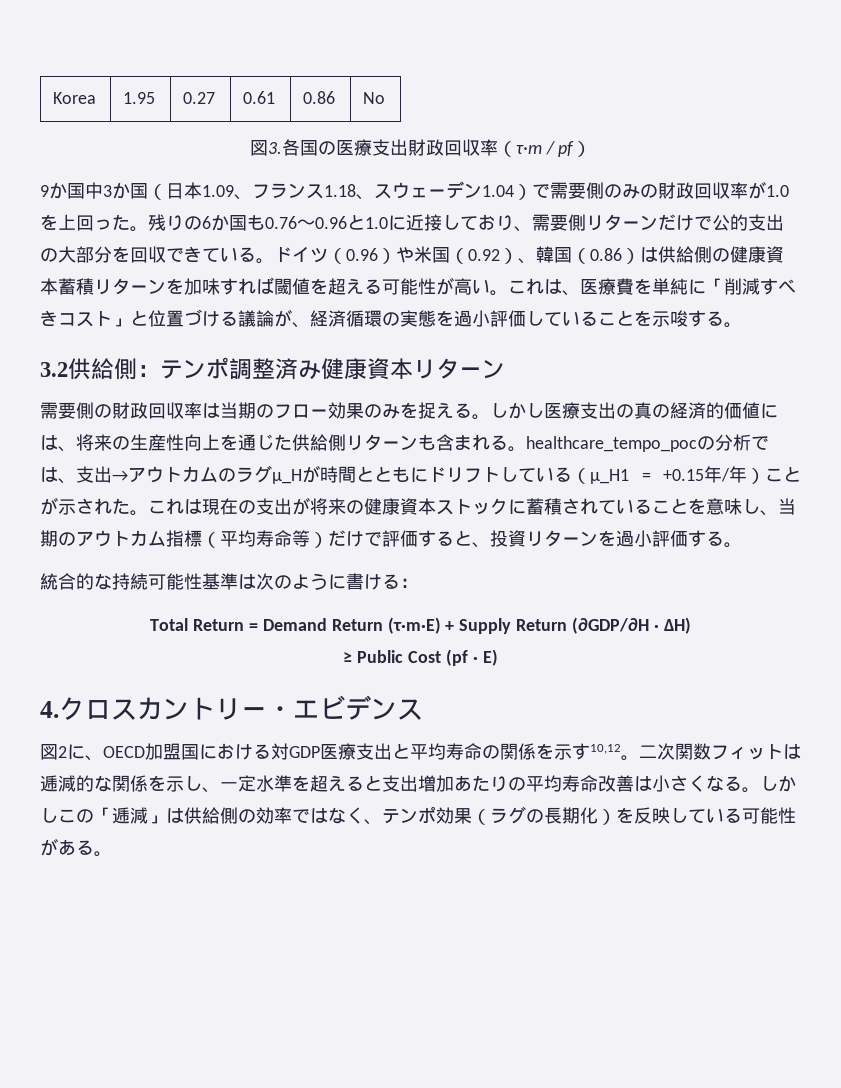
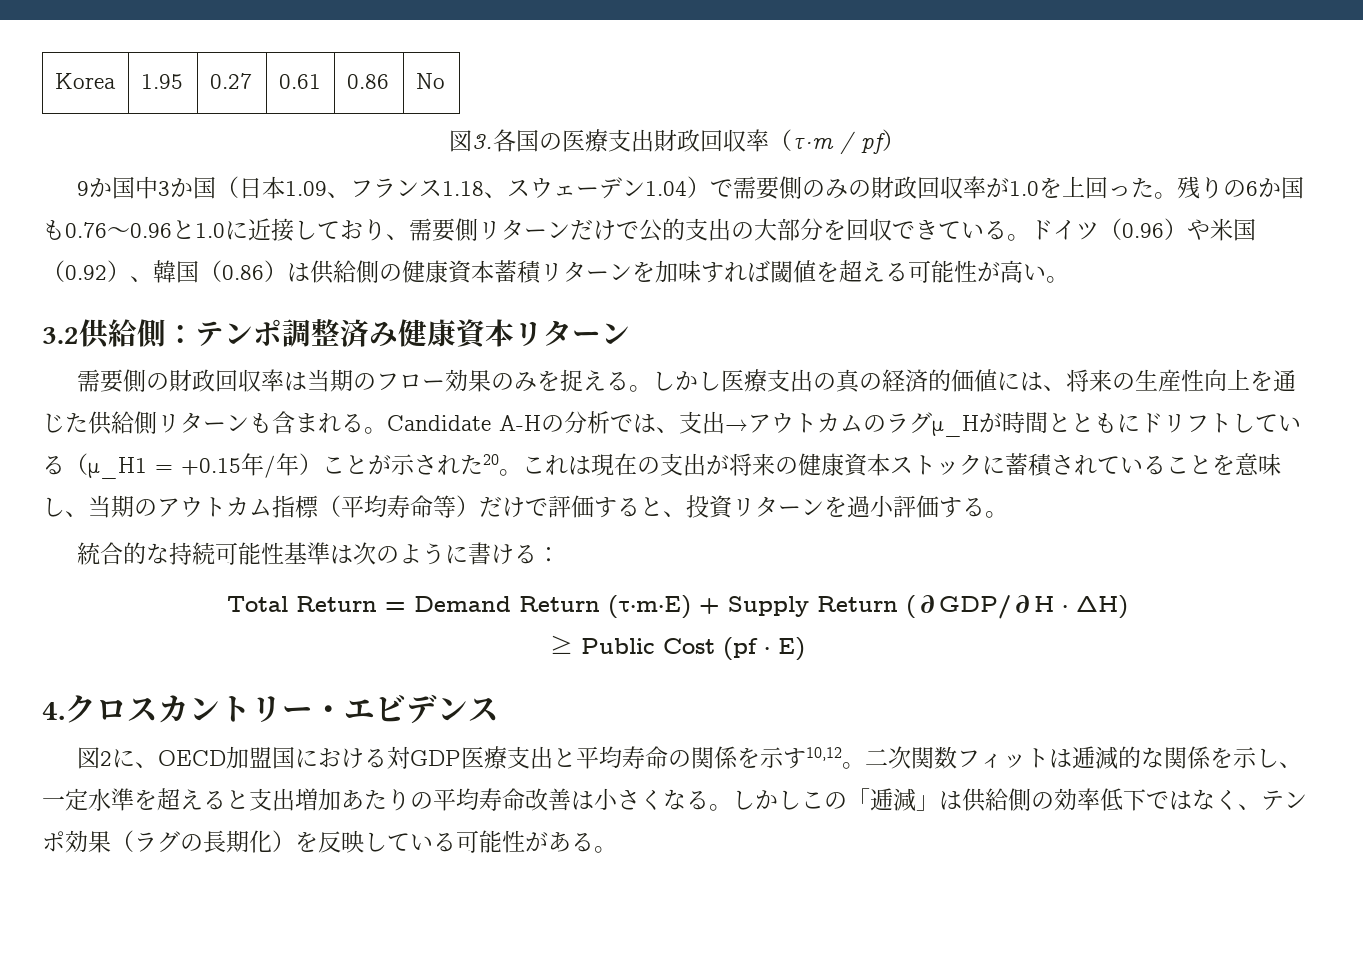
- これは、医療費を単純に「削減すべきコスト」と位置づける議論が、経済循環の実態を過小評価していることを示唆する。
- しかし医療支出の真の経済的価値には、将来の生産性向上を通じた供給側リターンも含まれる。healthcare_tempo_pocの分析では、支出→アウトカムのラグμ_Hが時間とともにドリフトしている（μ_H1 = +0.15年/年）ことが示された。
+ しかし医療支出の真の経済的価値には、将来の生産性向上を通じた供給側リターンも含まれる。Candidate A-Hの分析では、支出→アウトカムのラグμ_Hが時間とともにドリフトしている（μ_H1 = +0.15年/年）ことが示された20。
- しかしこの「逓減」は供給側の効率ではなく、テンポ効果（ラグの長期化）を反映している可能性がある。
+ しかしこの「逓減」は供給側の効率低下ではなく、テンポ効果（ラグの長期化）を反映している可能性がある。

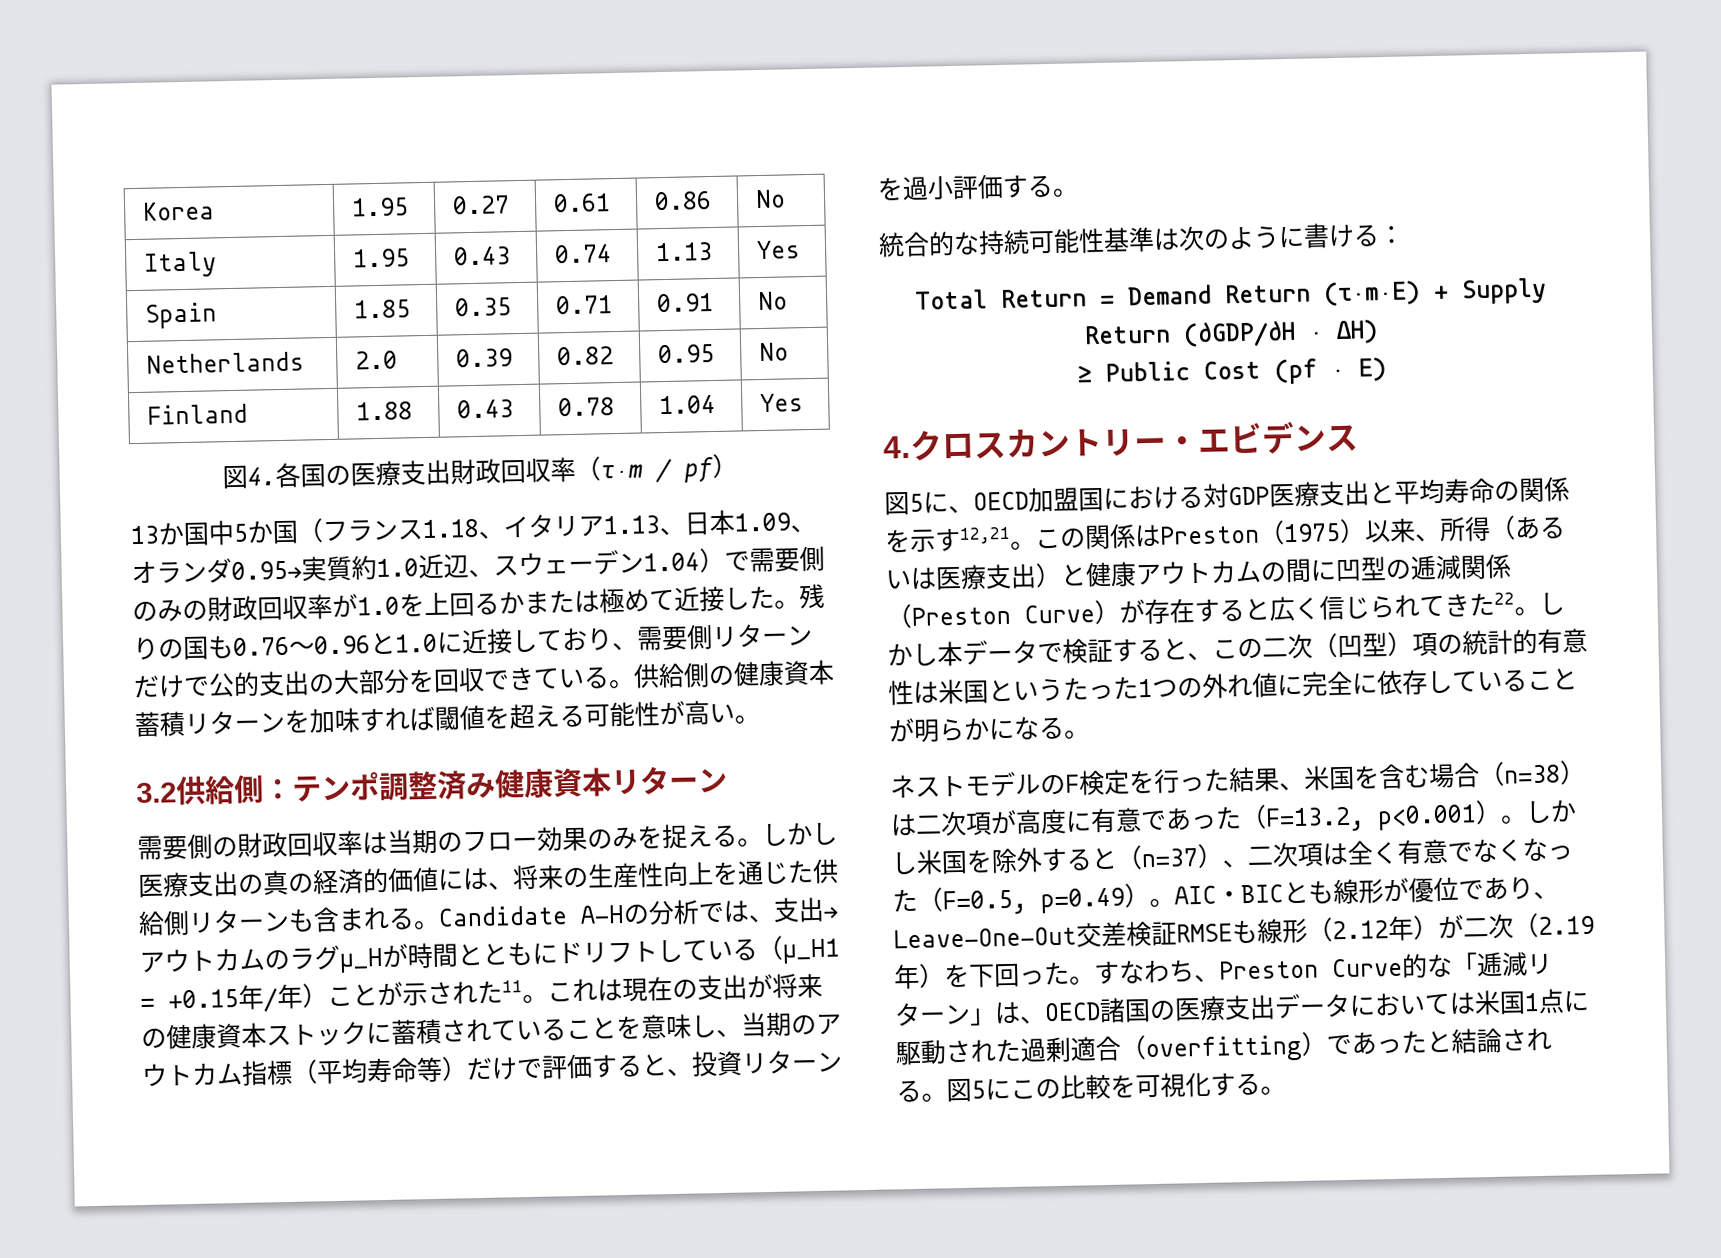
- 図3.各国の医療支出財政回収率（τ·m / pf）
+ Italy | 1.95 | 0.43 | 0.74 | 1.13 | Yes
+ Spain | 1.85 | 0.35 | 0.71 | 0.91 | No
+ Netherlands | 2.0 | 0.39 | 0.82 | 0.95 | No
+ Finland | 1.88 | 0.43 | 0.78 | 1.04 | Yes
+ 図4.各国の医療支出財政回収率（τ·m / pf）
- 9か国中3か国（日本1.09、フランス1.18、スウェーデン1.04）で需要側のみの財政回収率が1.0を上回った。
+ 13か国中5か国（フランス1.18、イタリア1.13、日本1.09、オランダ0.95→実質約1.0近辺、スウェーデン1.04）で需要側のみの財政回収率が1.0を上回るかまたは極めて近接した。
- 残りの6か国も0.76〜0.96と1.0に近接しており、需要側リターンだけで公的支出の大部分を回収できている。
+ 残りの国も0.76〜0.96と1.0に近接しており、需要側リターンだけで公的支出の大部分を回収できている。
- ドイツ（0.96）や米国（0.92）、韓国（0.86）は供給側の健康資本蓄積リターンを加味すれば閾値を超える可能性が高い。
+ 供給側の健康資本蓄積リターンを加味すれば閾値を超える可能性が高い。
- Candidate A-Hの分析では、支出→アウトカムのラグμ_Hが時間とともにドリフトしている（μ_H1 = +0.15年/年）ことが示された20。
+ Candidate A-Hの分析では、支出→アウトカムのラグμ_Hが時間とともにドリフトしている（μ_H1 = +0.15年/年）ことが示された11。
- 図2に、OECD加盟国における対GDP医療支出と平均寿命の関係を示す10,12。二次関数フィットは逓減的な関係を示し、一定水準を超えると支出増加あたりの平均寿命改善は小さくなる。しかしこの「逓減」は供給側の効率低下ではなく、テンポ効果（ラグの長期化）を反映している可能性がある。
+ 図5に、OECD加盟国における対GDP医療支出と平均寿命の関係を示す12,21。この関係はPreston（1975）以来、所得（あるいは医療支出）と健康アウトカムの間に凹型の逓減関係（Preston Curve）が存在すると広く信じられてきた22。しかし本データで検証すると、この二次（凹型）項の統計的有意性は米国というたった1つの外れ値に完全に依存していることが明らかになる。
+ ネストモデルのF検定を行った結果、米国を含む場合（n=38）は二次項が高度に有意であった（F=13.2, p<0.001）。しかし米国を除外すると（n=37）、二次項は全く有意でなくなった（F=0.5, p=0.49）。AIC・BICとも線形が優位であり、Leave-One-Out交差検証RMSEも線形（2.12年）が二次（2.19年）を下回った。すなわち、Preston Curve的な「逓減リターン」は、OECD諸国の医療支出データにおいては米国1点に駆動された過剰適合（overfitting）であったと結論される。図5にこの比較を可視化する。

